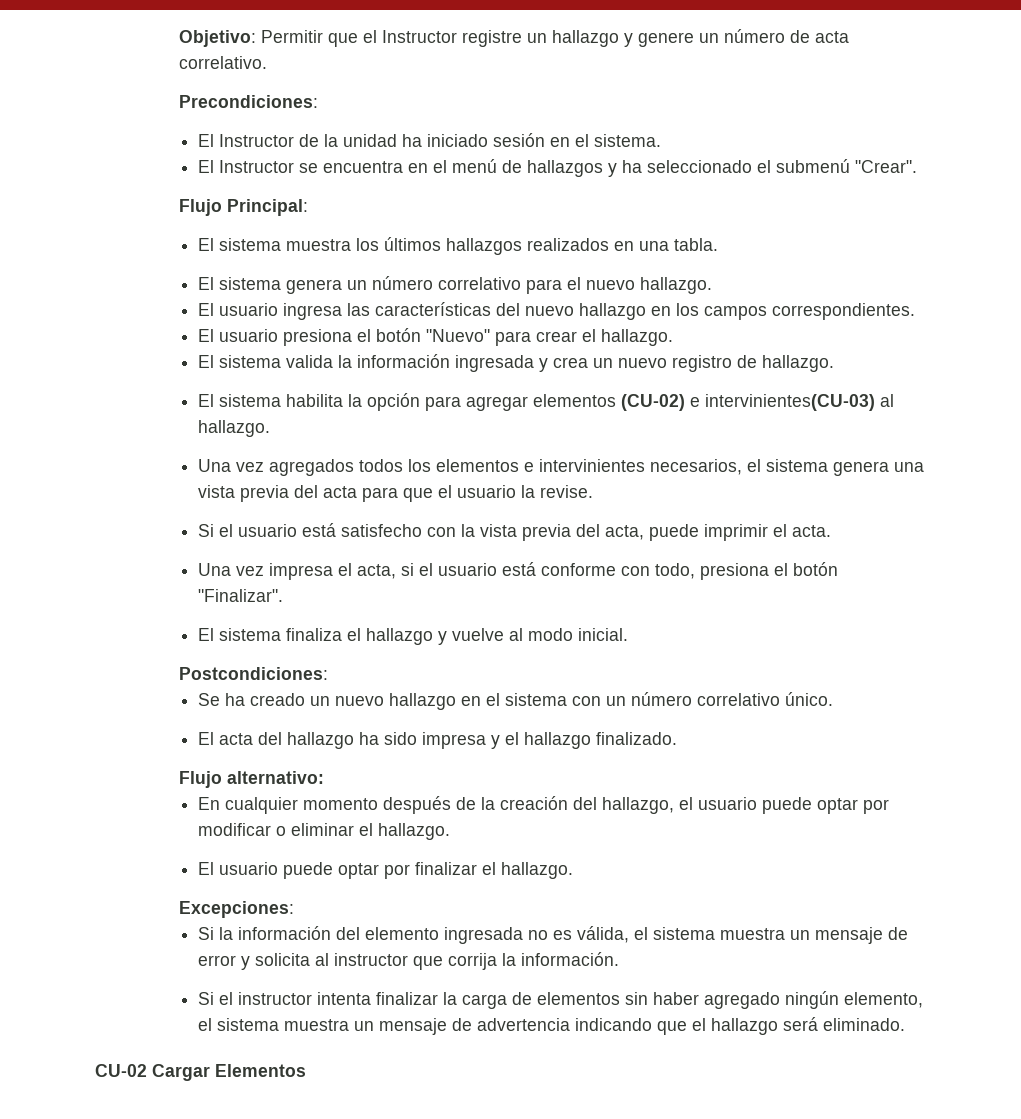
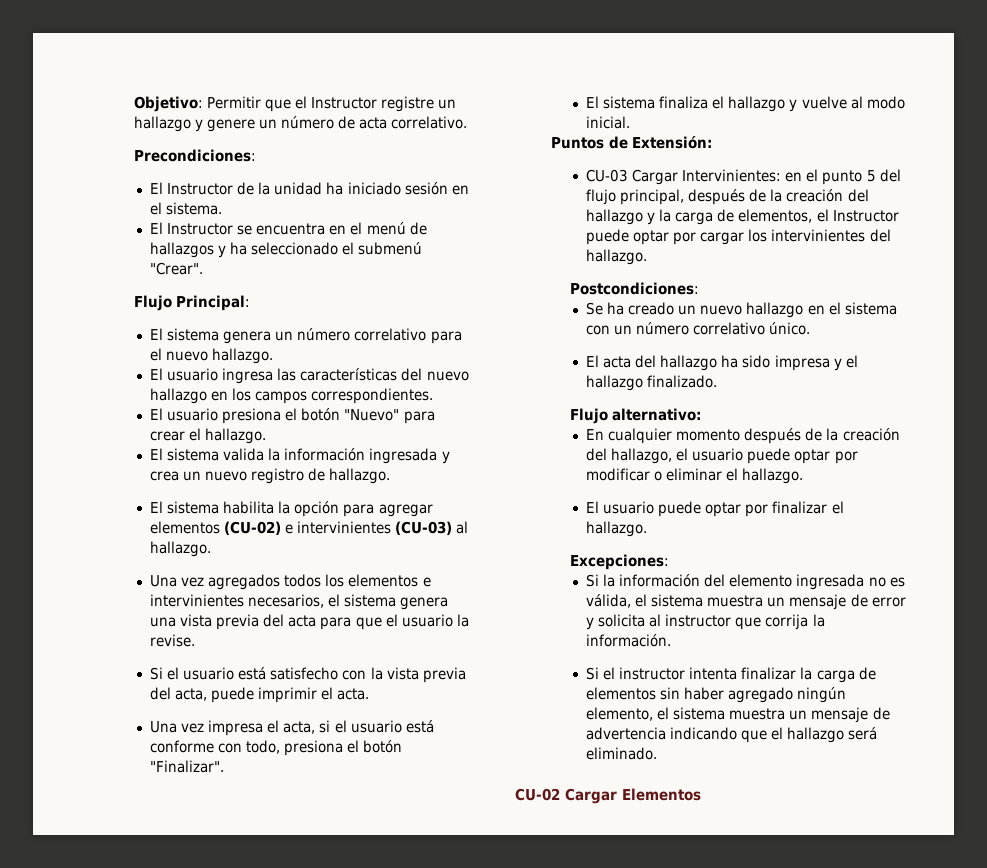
- El sistema muestra los últimos hallazgos realizados en una tabla.
- El sistema habilita la opción para agregar elementos (CU-02) e intervinientes(CU-03) al hallazgo.
+ El sistema habilita la opción para agregar elementos (CU-02) e intervinientes (CU-03) al hallazgo.
+ Puntos de Extensión:
+ CU-03 Cargar Intervinientes: en el punto 5 del flujo principal, después de la creación del hallazgo y la carga de elementos, el Instructor puede optar por cargar los intervinientes del hallazgo.

